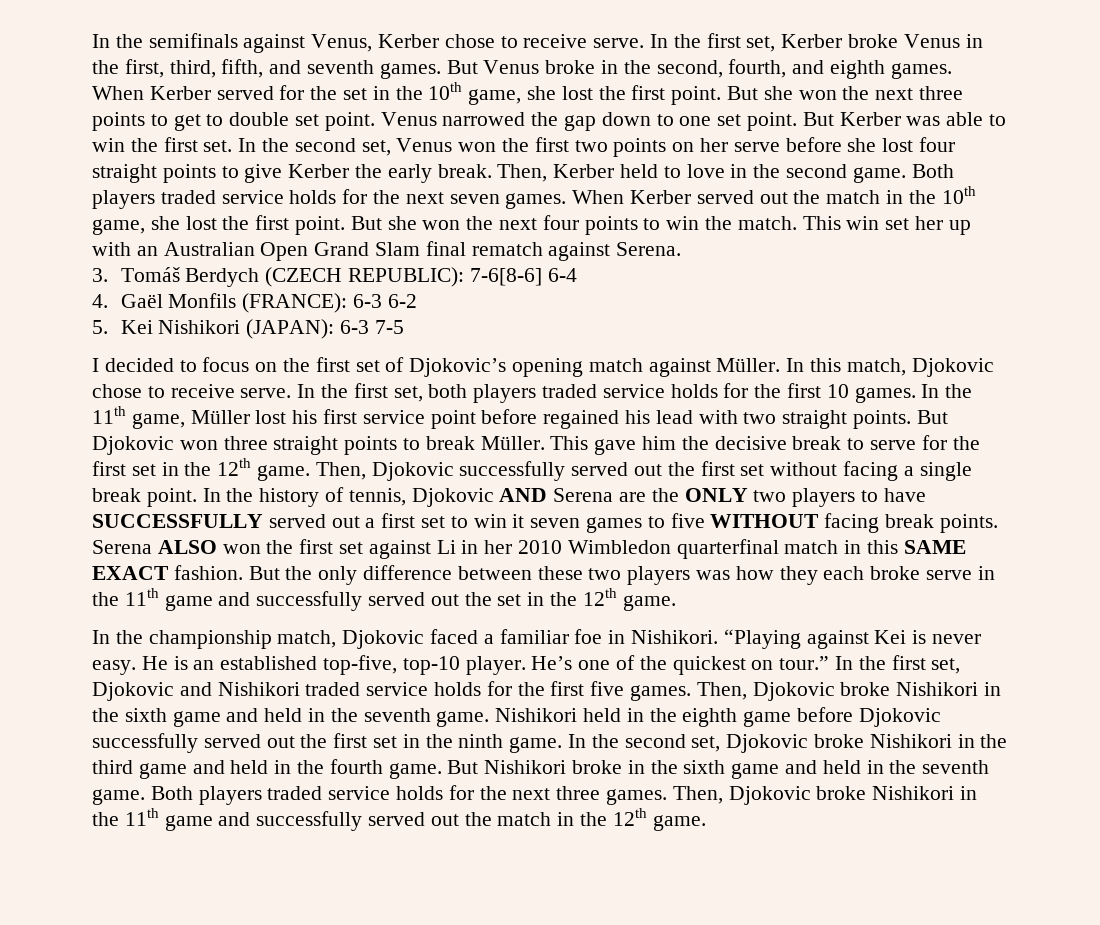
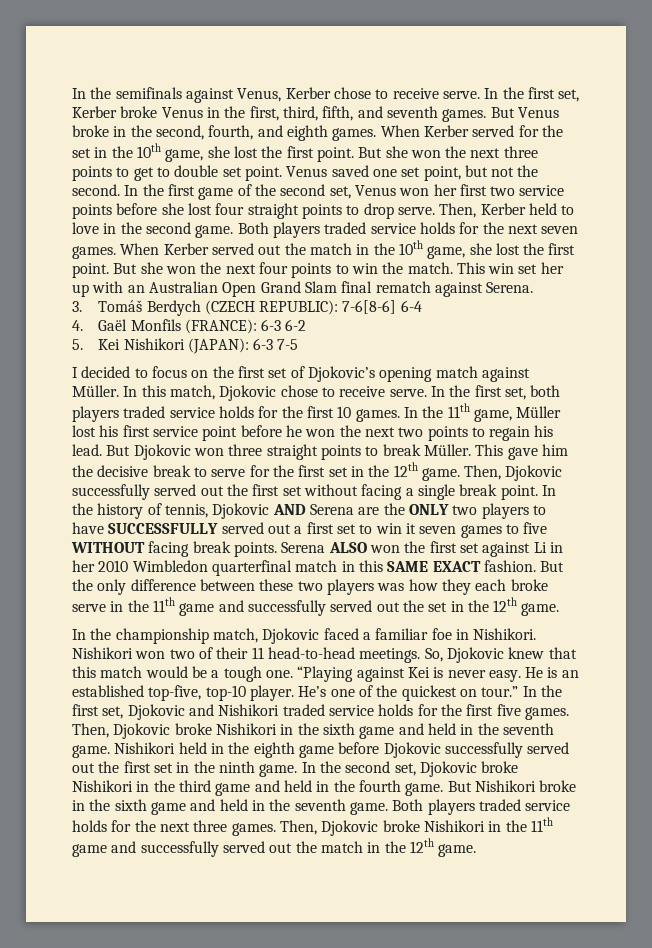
- Venus narrowed the gap down to one set point. But Kerber was able to win the first set. In the second set, Venus won the first two points on her serve before she lost four straight points to give Kerber the early break.
+ Venus saved one set point, but not the second. In the first game of the second set, Venus won her first two service points before she lost four straight points to drop serve.
- In the 11th game, Müller lost his first service point before regained his lead with two straight points.
+ In the 11th game, Müller lost his first service point before he won the next two points to regain his lead.
+ Nishikori won two of their 11 head-to-head meetings. So, Djokovic knew that this match would be a tough one.

